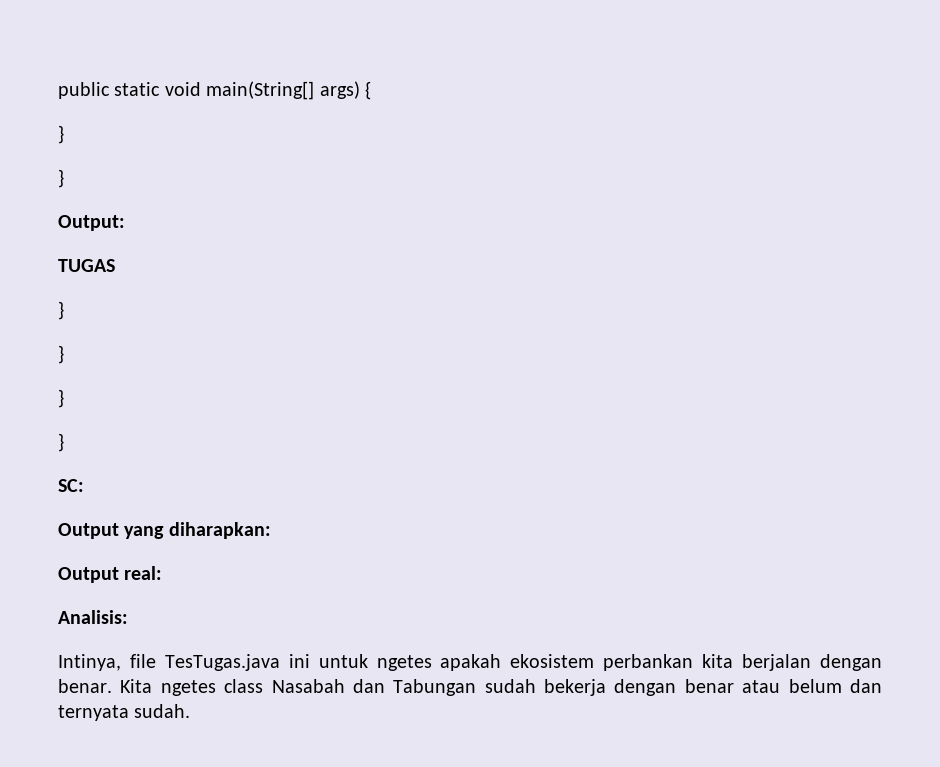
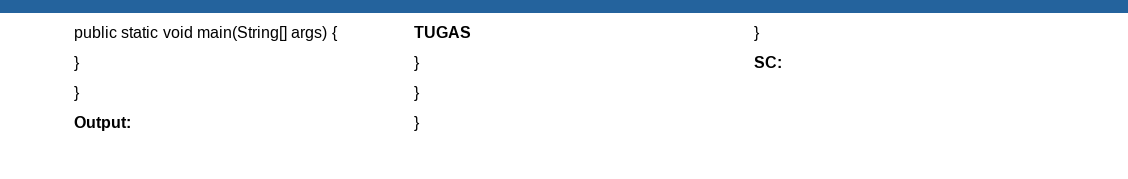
- Output yang diharapkan:
- Output real:
- Analisis:
- Intinya, file TesTugas.java ini untuk ngetes apakah ekosistem perbankan kita berjalan dengan benar. Kita ngetes class Nasabah dan Tabungan sudah bekerja dengan benar atau belum dan ternyata sudah.

